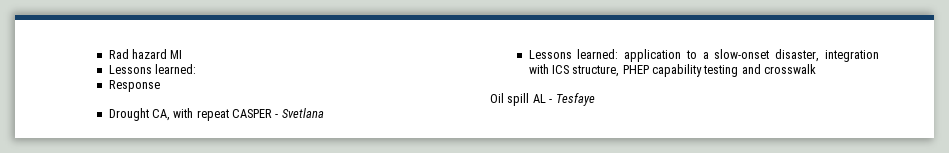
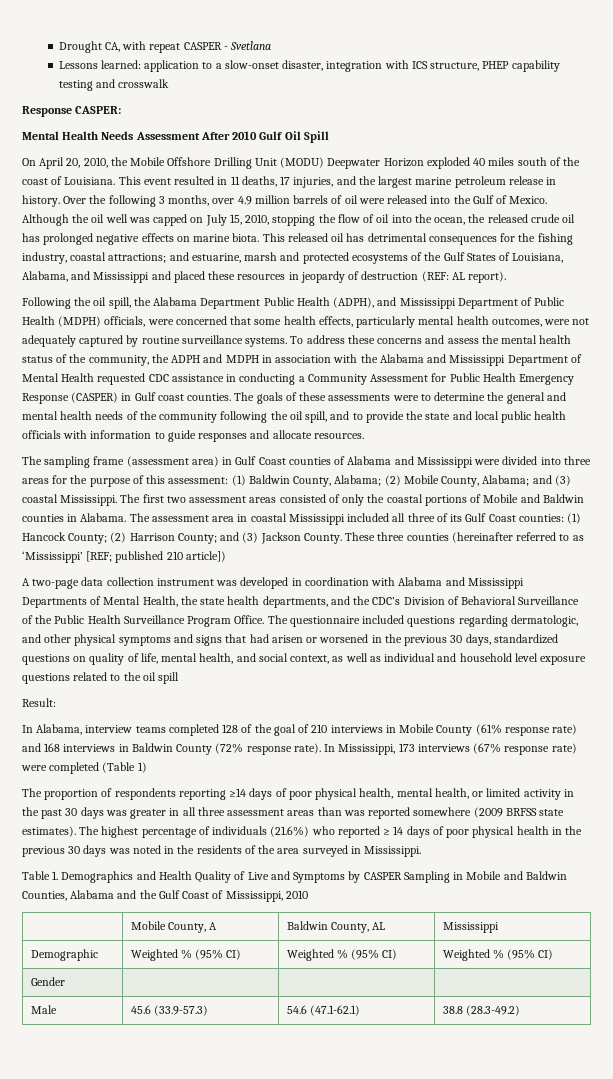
- Rad hazard MI
- Lessons learned:
- Response
- Oil spill AL - Tesfaye
+ Response CASPER:
+ Mental Health Needs Assessment After 2010 Gulf Oil Spill
+ On April 20, 2010, the Mobile Offshore Drilling Unit (MODU) Deepwater Horizon exploded 40 miles south of the coast of Louisiana. This event resulted in 11 deaths, 17 injuries, and the largest marine petroleum release in history. Over the following 3 months, over 4.9 million barrels of oil were released into the Gulf of Mexico. Although the oil well was capped on July 15, 2010, stopping the flow of oil into the ocean, the released crude oil has prolonged negative effects on marine biota. This released oil has detrimental consequences for the fishing industry, coastal attractions; and estuarine, marsh and protected ecosystems of the Gulf States of Louisiana, Alabama, and Mississippi and placed these resources in jeopardy of destruction (REF: AL report).
+ Following the oil spill, the Alabama Department Public Health (ADPH), and Mississippi Department of Public Health (MDPH) officials, were concerned that some health effects, particularly mental health outcomes, were not adequately captured by routine surveillance systems. To address these concerns and assess the mental health status of the community, the ADPH and MDPH in association with the Alabama and Mississippi Department of Mental Health requested CDC assistance in conducting a Community Assessment for Public Health Emergency Response (CASPER) in Gulf coast counties. The goals of these assessments were to determine the general and mental health needs of the community following the oil spill, and to provide the state and local public health officials with information to guide responses and allocate resources.
+ The sampling frame (assessment area) in Gulf Coast counties of Alabama and Mississippi were divided into three areas for the purpose of this assessment: (1) Baldwin County, Alabama; (2) Mobile County, Alabama; and (3) coastal Mississippi. The first two assessment areas consisted of only the coastal portions of Mobile and Baldwin counties in Alabama. The assessment area in coastal Mississippi included all three of its Gulf Coast counties: (1) Hancock County; (2) Harrison County; and (3) Jackson County. These three counties (hereinafter referred to as ‘Mississippi’ [REF; published 210 article])
+ A two-page data collection instrument was developed in coordination with Alabama and Mississippi Departments of Mental Health, the state health departments, and the CDC’s Division of Behavioral Surveillance of the Public Health Surveillance Program Office. The questionnaire included questions regarding dermatologic, and other physical symptoms and signs that had arisen or worsened in the previous 30 days, standardized questions on quality of life, mental health, and social context, as well as individual and household level exposure questions related to the oil spill
+ Result:
+ In Alabama, interview teams completed 128 of the goal of 210 interviews in Mobile County (61% response rate) and 168 interviews in Baldwin County (72% response rate). In Mississippi, 173 interviews (67% response rate) were completed (Table 1)
+ The proportion of respondents reporting ≥14 days of poor physical health, mental health, or limited activity in the past 30 days was greater in all three assessment areas than was reported somewhere (2009 BRFSS state estimates). The highest percentage of individuals (21.6%) who reported ≥ 14 days of poor physical health in the previous 30 days was noted in the residents of the area surveyed in Mississippi.
+ Table 1. Demographics and Health Quality of Live and Symptoms by CASPER Sampling in Mobile and Baldwin Counties, Alabama and the Gulf Coast of Mississippi, 2010
+ | Mobile County, A | Baldwin County, AL | Mississippi
+ Demographic | Weighted % (95% CI) | Weighted % (95% CI) | Weighted % (95% CI)
+ Gender | | |
+ Male | 45.6 (33.9-57.3) | 54.6 (47.1-62.1) | 38.8 (28.3-49.2)

